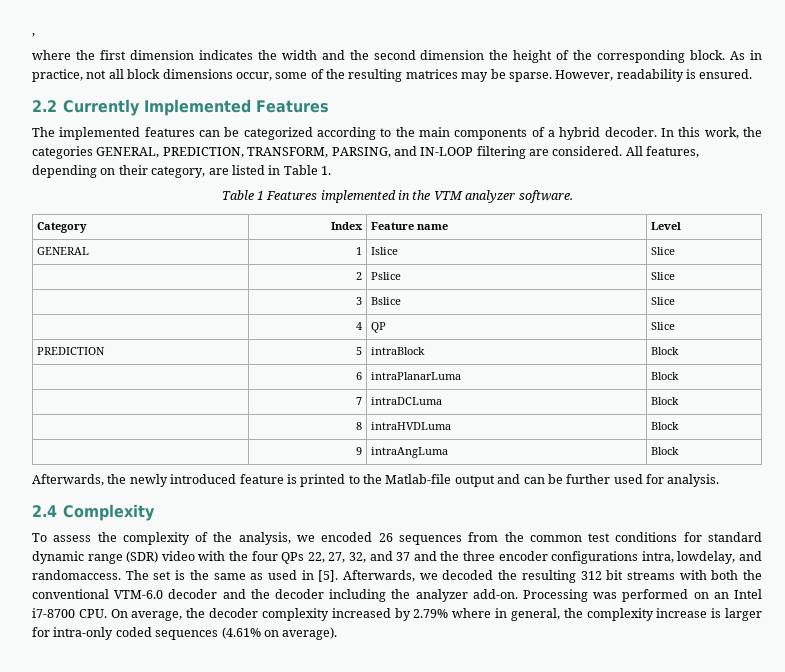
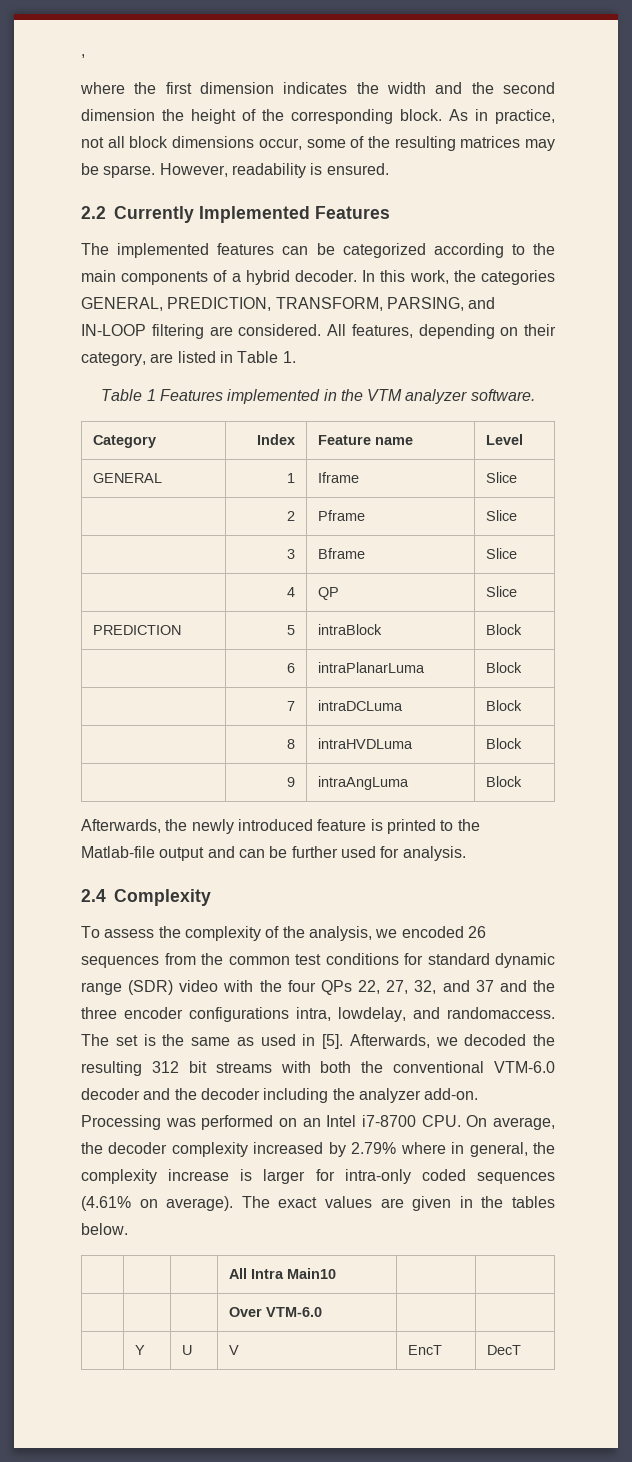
- GENERAL | 1 | Islice | Slice
+ GENERAL | 1 | Iframe | Slice
- | 2 | Pslice | Slice
+ | 2 | Pframe | Slice
- | 3 | Bslice | Slice
+ | 3 | Bframe | Slice
+ The exact values are given in the tables below.
+ | | | All Intra Main10 | |
+ | | | Over VTM-6.0 | |
+ | Y | U | V | EncT | DecT

